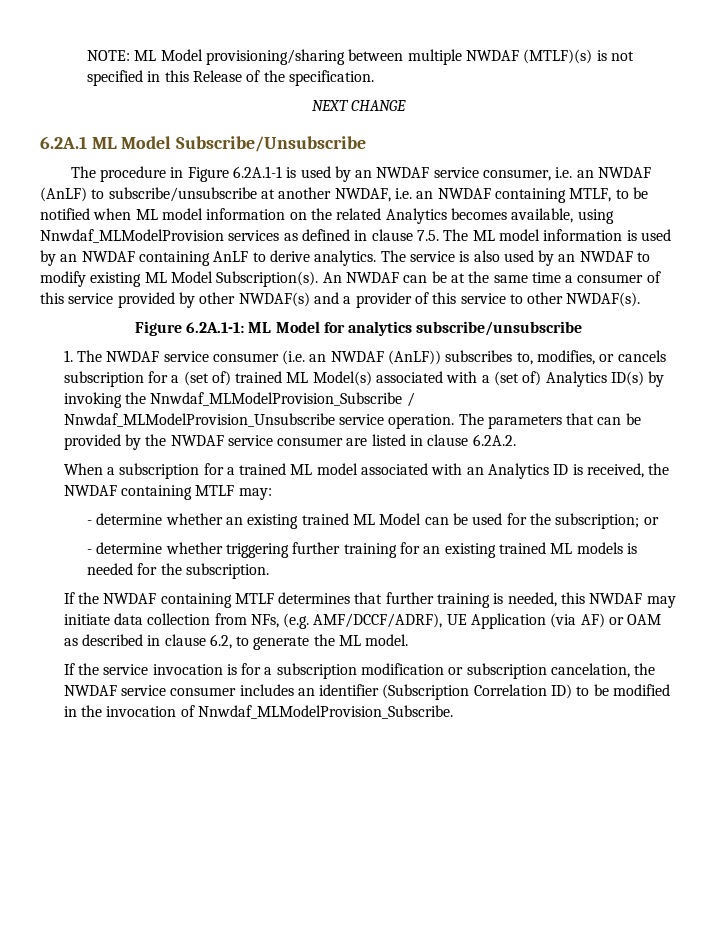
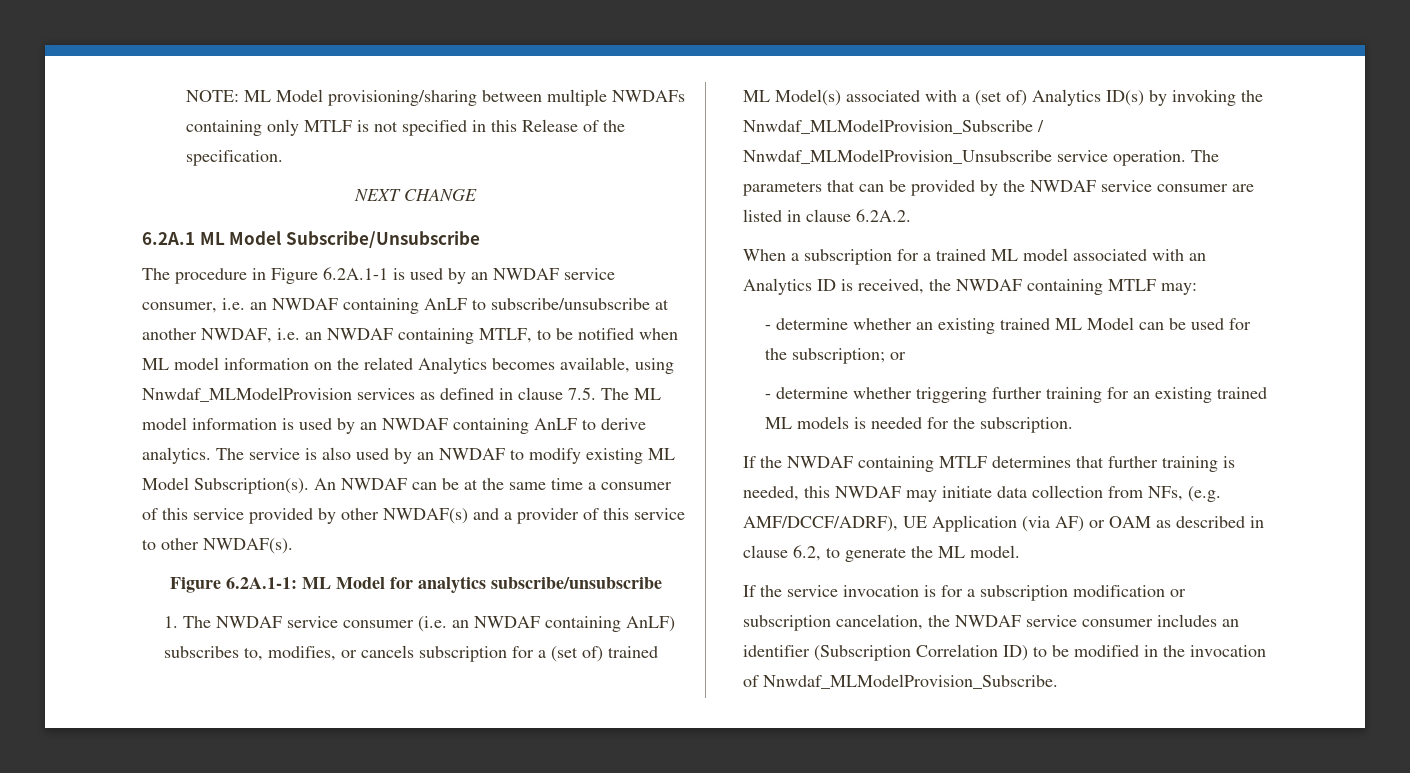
- NOTE: ML Model provisioning/sharing between multiple NWDAF (MTLF)(s) is not specified in this Release of the specification.
+ NOTE: ML Model provisioning/sharing between multiple NWDAFs containing only MTLF is not specified in this Release of the specification.
- The procedure in Figure 6.2A.1-1 is used by an NWDAF service consumer, i.e. an NWDAF (AnLF) to subscribe/unsubscribe at another NWDAF, i.e. an NWDAF containing MTLF, to be notified when ML model information on the related Analytics becomes available, using Nnwdaf_MLModelProvision services as defined in clause 7.5. The ML model information is used by an NWDAF containing AnLF to derive analytics.
+ The procedure in Figure 6.2A.1-1 is used by an NWDAF service consumer, i.e. an NWDAF containing AnLF to subscribe/unsubscribe at another NWDAF, i.e. an NWDAF containing MTLF, to be notified when ML model information on the related Analytics becomes available, using Nnwdaf_MLModelProvision services as defined in clause 7.5. The ML model information is used by an NWDAF containing AnLF to derive analytics.
- 1. The NWDAF service consumer (i.e. an NWDAF (AnLF)) subscribes to, modifies, or cancels subscription for a (set of) trained ML Model(s) associated with a (set of) Analytics ID(s) by invoking the Nnwdaf_MLModelProvision_Subscribe / Nnwdaf_MLModelProvision_Unsubscribe service operation.
+ 1. The NWDAF service consumer (i.e. an NWDAF containing AnLF) subscribes to, modifies, or cancels subscription for a (set of) trained ML Model(s) associated with a (set of) Analytics ID(s) by invoking the Nnwdaf_MLModelProvision_Subscribe / Nnwdaf_MLModelProvision_Unsubscribe service operation.

